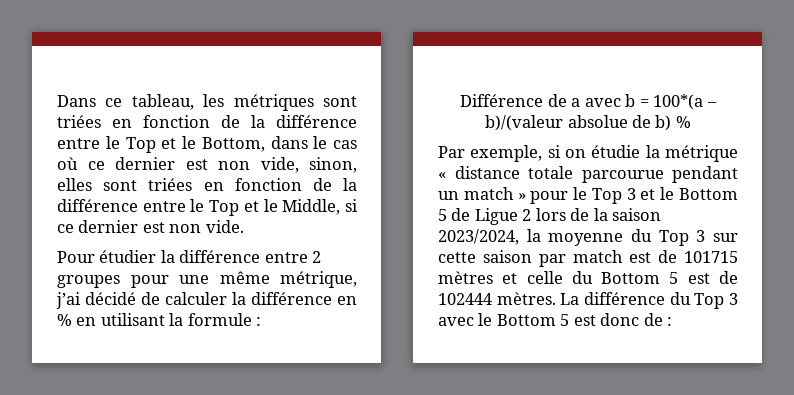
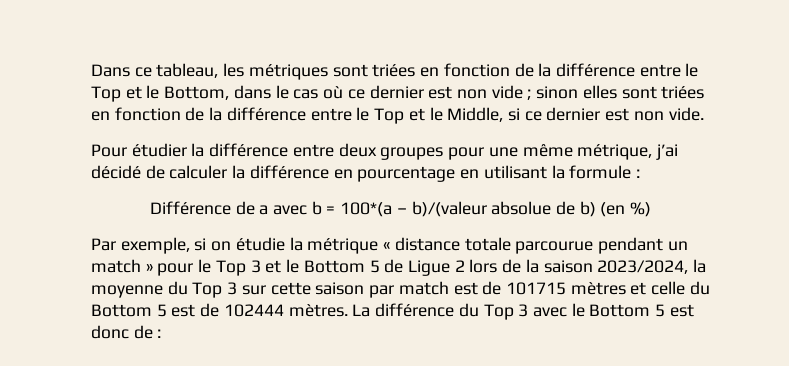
- Dans ce tableau, les métriques sont triées en fonction de la différence entre le Top et le Bottom, dans le cas où ce dernier est non vide, sinon, elles sont triées en fonction de la différence entre le Top et le Middle, si ce dernier est non vide.
+ Dans ce tableau, les métriques sont triées en fonction de la différence entre le Top et le Bottom, dans le cas où ce dernier est non vide ; sinon elles sont triées en fonction de la différence entre le Top et le Middle, si ce dernier est non vide.
- Pour étudier la différence entre 2 groupes pour une même métrique, j’ai décidé de calculer la différence en % en utilisant la formule :
+ Pour étudier la différence entre deux groupes pour une même métrique, j’ai décidé de calculer la différence en pourcentage en utilisant la formule :
- Différence de a avec b = 100*(a – b)/(valeur absolue de b) %
+ Différence de a avec b = 100*(a – b)/(valeur absolue de b) (en %)

